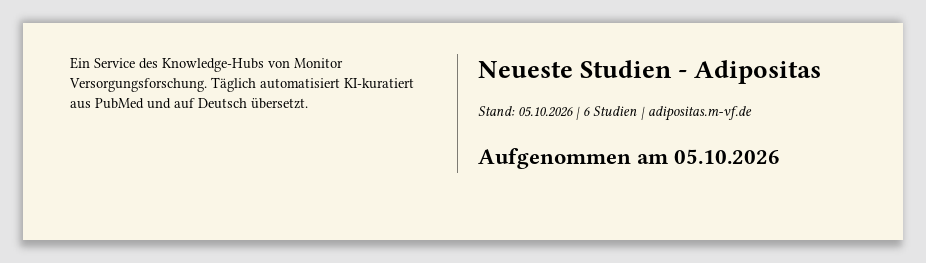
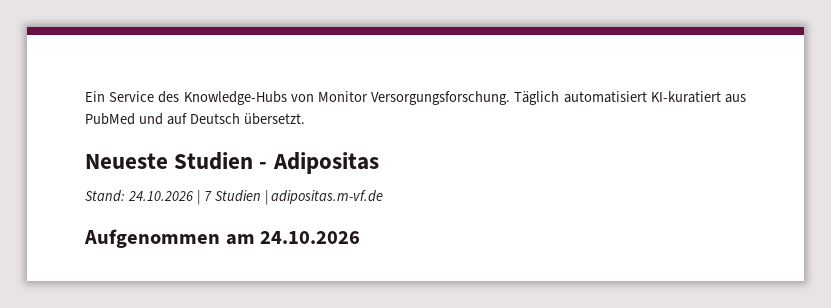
- Stand: 05.10.2026 | 6 Studien | adipositas.m-vf.de
+ Stand: 24.10.2026 | 7 Studien | adipositas.m-vf.de
- Aufgenommen am 05.10.2026
+ Aufgenommen am 24.10.2026

